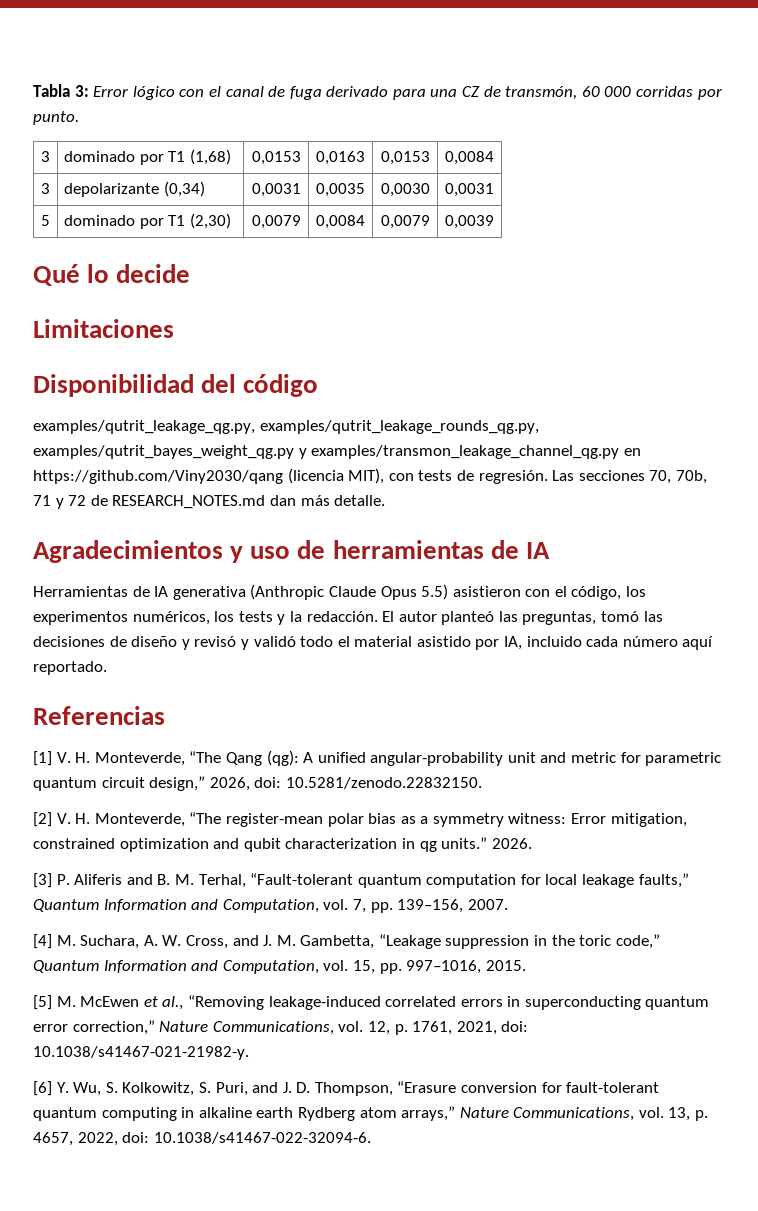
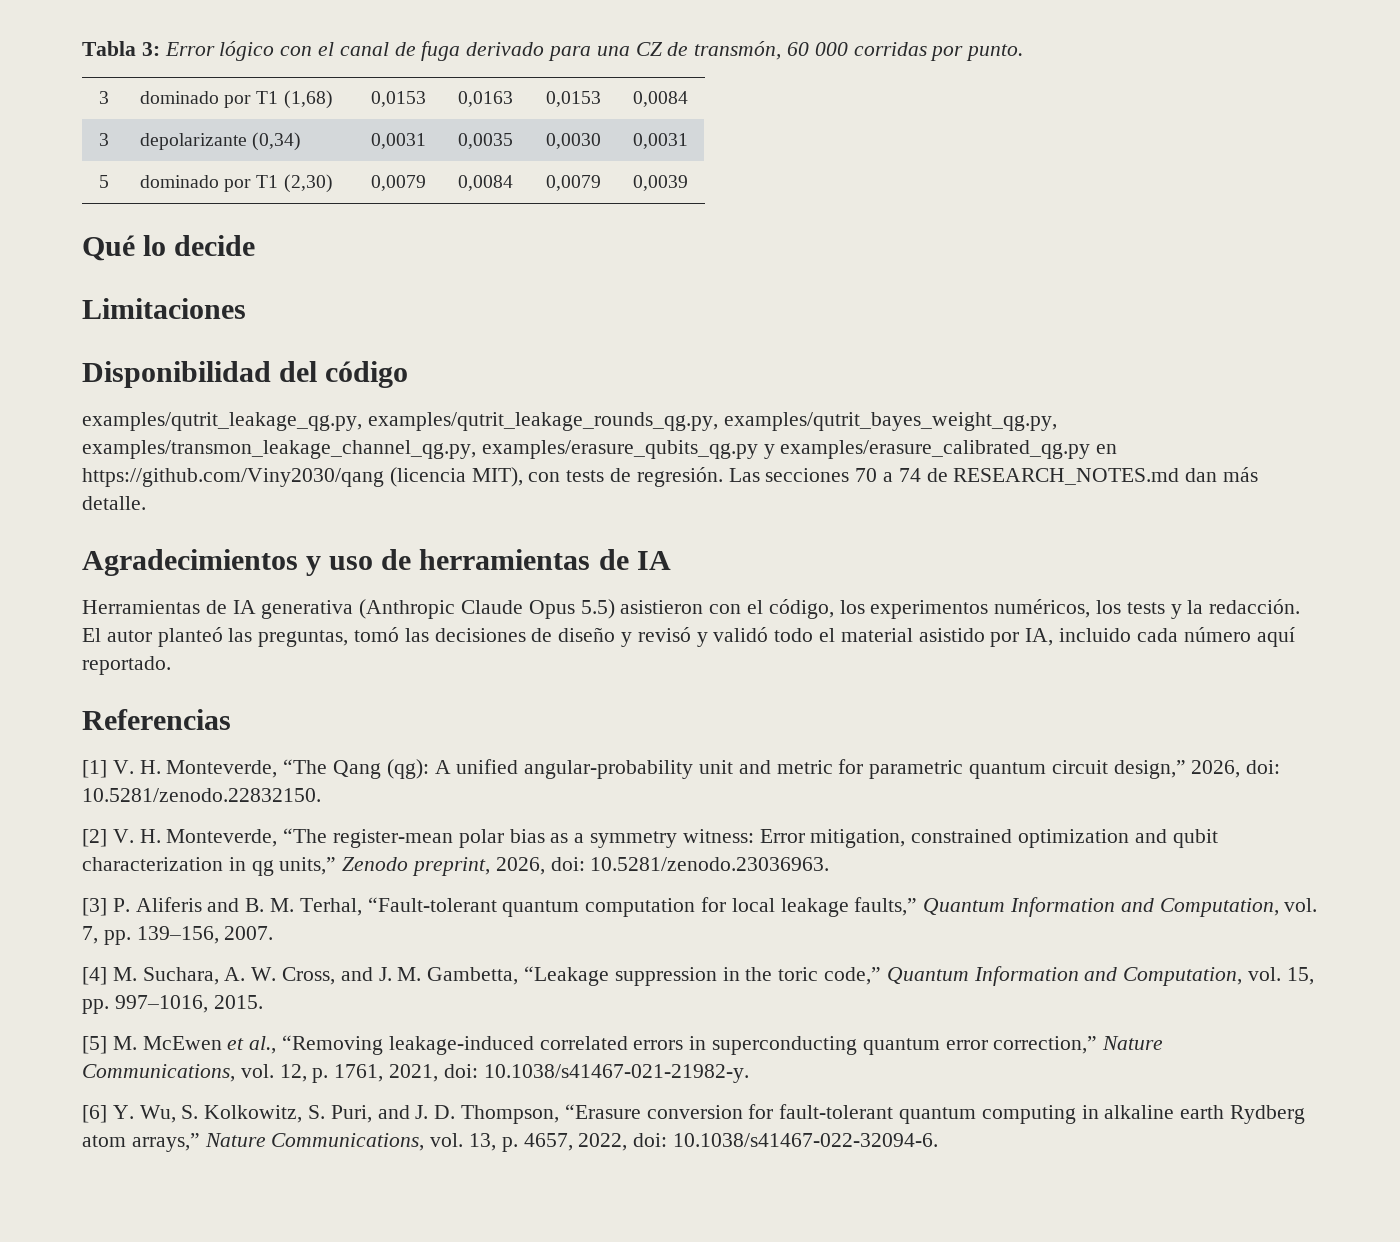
- examples/qutrit_leakage_qg.py, examples/qutrit_leakage_rounds_qg.py, examples/qutrit_bayes_weight_qg.py y examples/transmon_leakage_channel_qg.py en https://github.com/Viny2030/qang (licencia MIT), con tests de regresión.
+ examples/qutrit_leakage_qg.py, examples/qutrit_leakage_rounds_qg.py, examples/qutrit_bayes_weight_qg.py, examples/transmon_leakage_channel_qg.py, examples/erasure_qubits_qg.py y examples/erasure_calibrated_qg.py en https://github.com/Viny2030/qang (licencia MIT), con tests de regresión.
- Las secciones 70, 70b, 71 y 72 de RESEARCH_NOTES.md dan más detalle.
+ Las secciones 70 a 74 de RESEARCH_NOTES.md dan más detalle.
- [2] V. H. Monteverde, “The register-mean polar bias as a symmetry witness: Error mitigation, constrained optimization and qubit characterization in qg units.” 2026.
+ [2] V. H. Monteverde, “The register-mean polar bias as a symmetry witness: Error mitigation, constrained optimization and qubit characterization in qg units,” Zenodo preprint, 2026, doi: 10.5281/zenodo.23036963.

